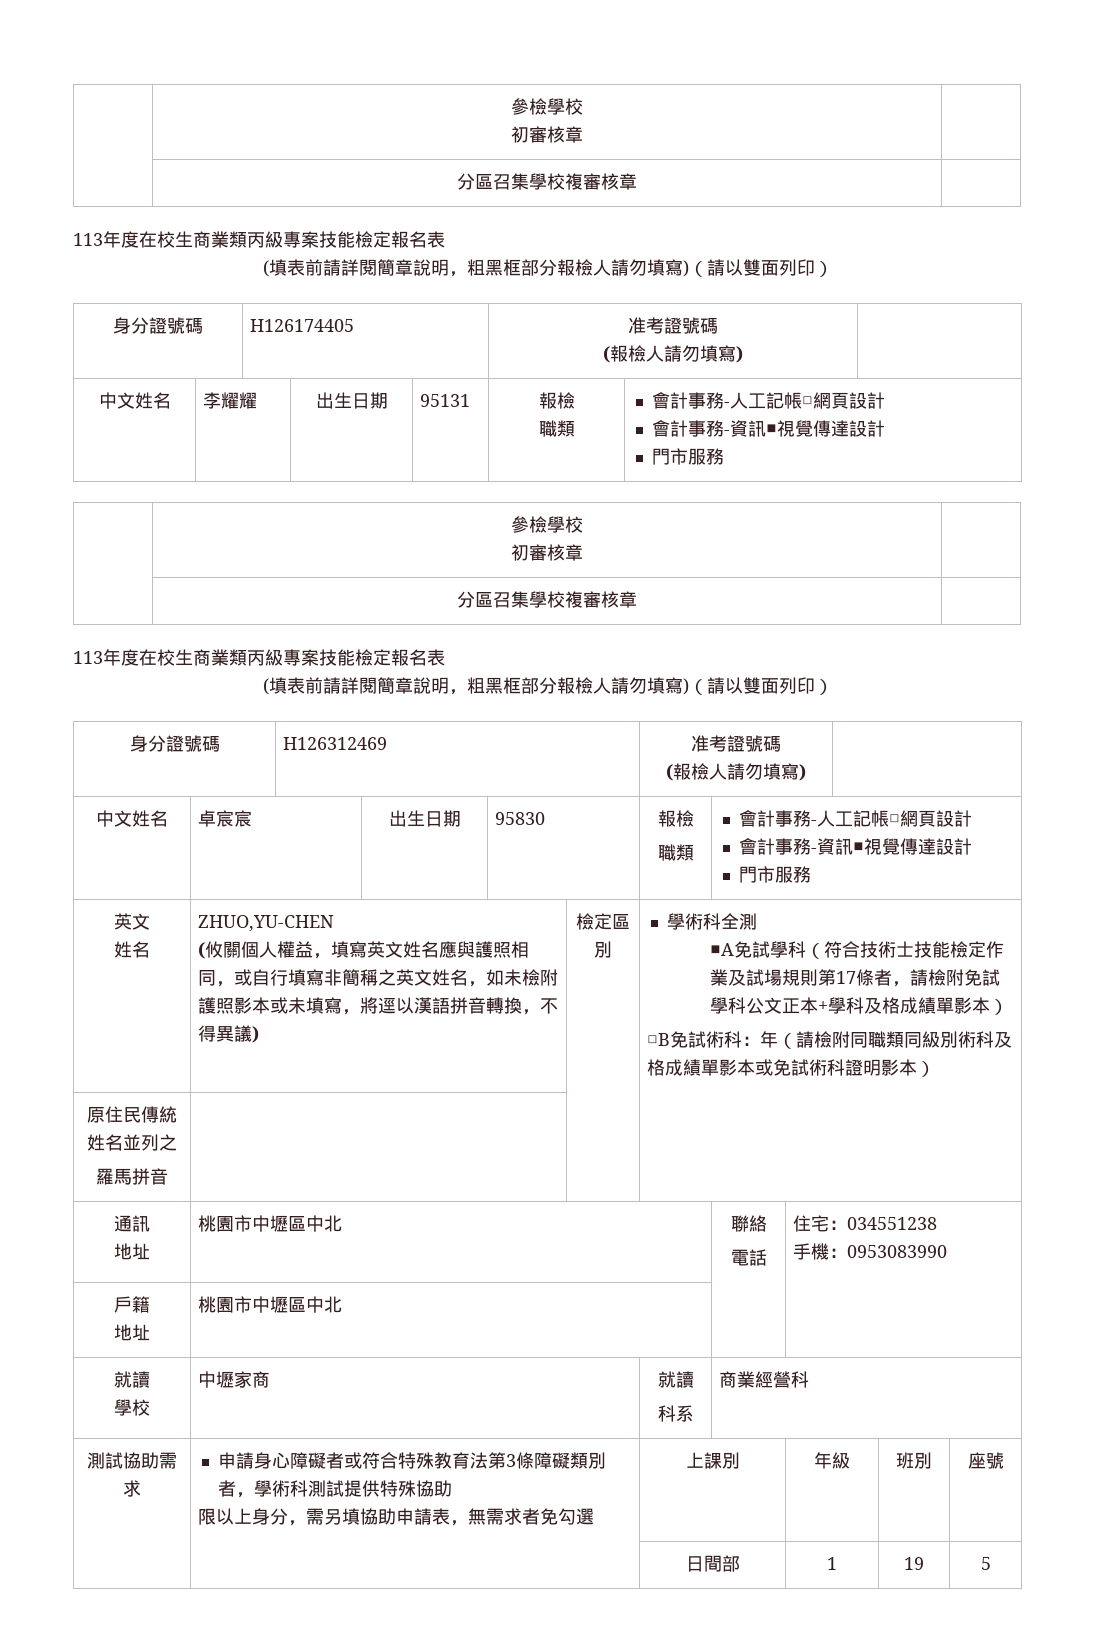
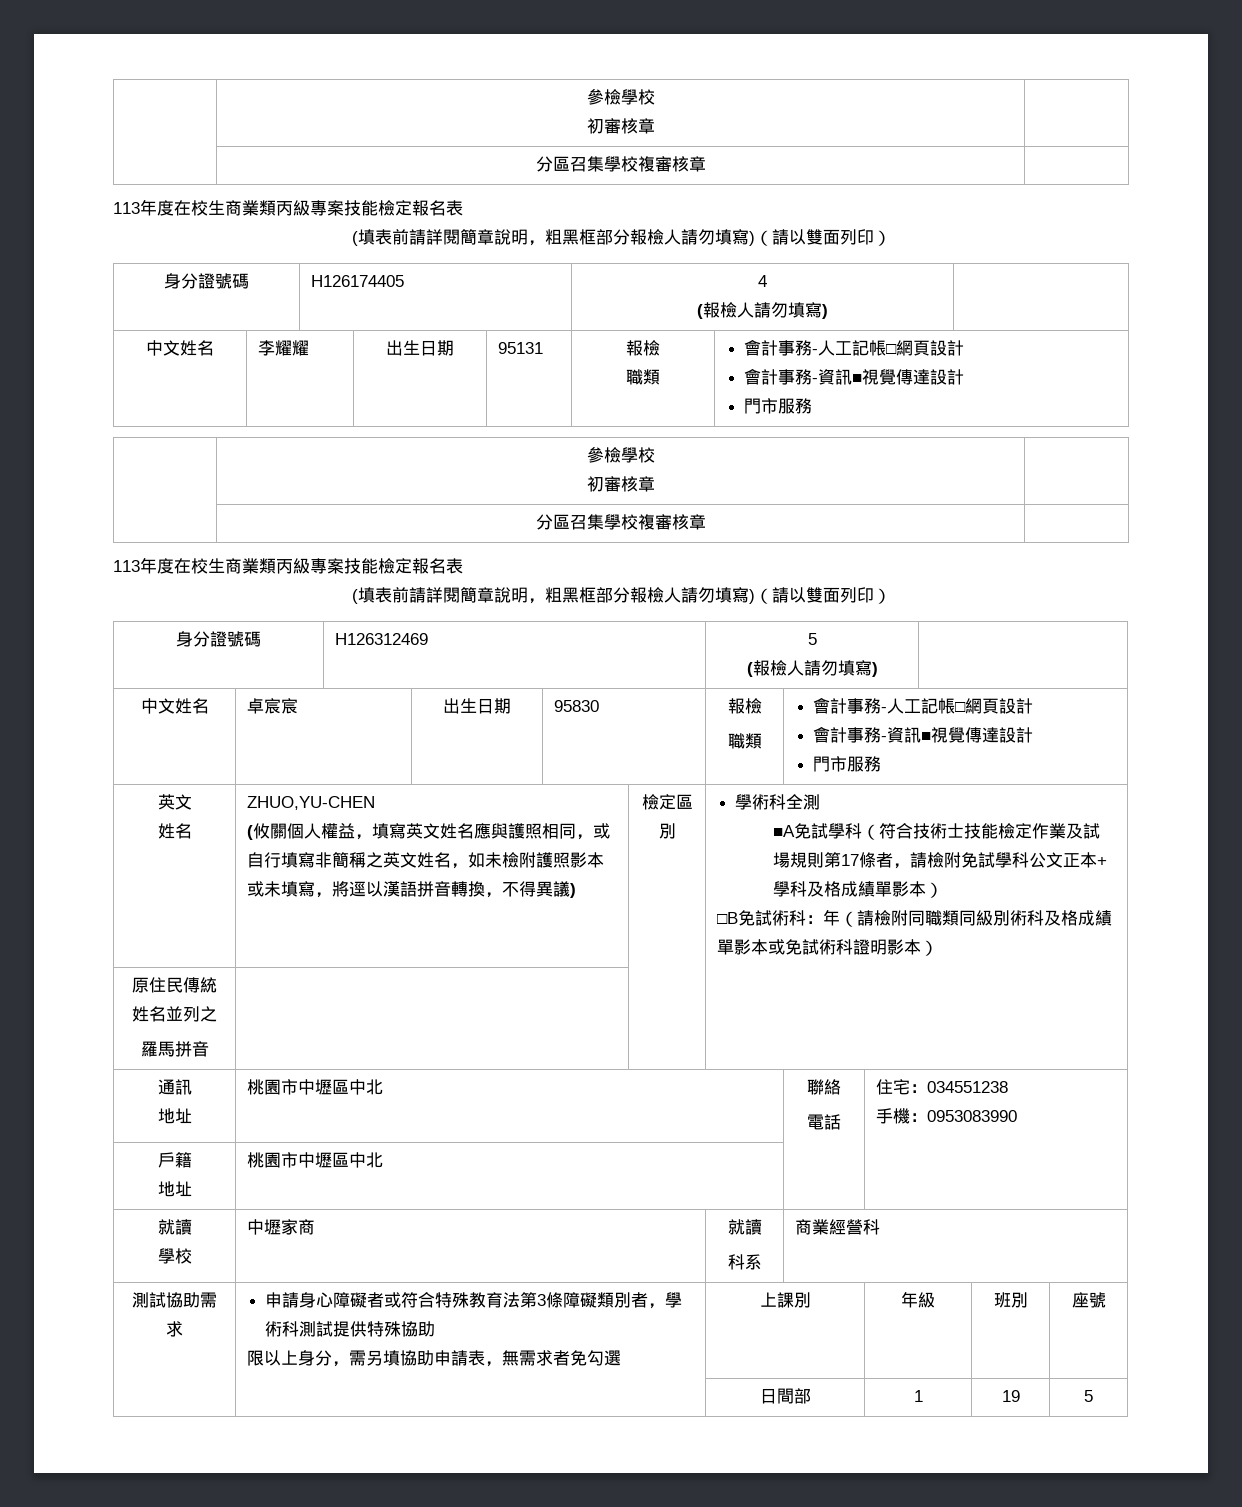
- 身分證號碼 | H126174405 | 准考證號碼
+ 身分證號碼 | H126174405 | 4
- 身分證號碼 | H126312469 | 准考證號碼
+ 身分證號碼 | H126312469 | 5

